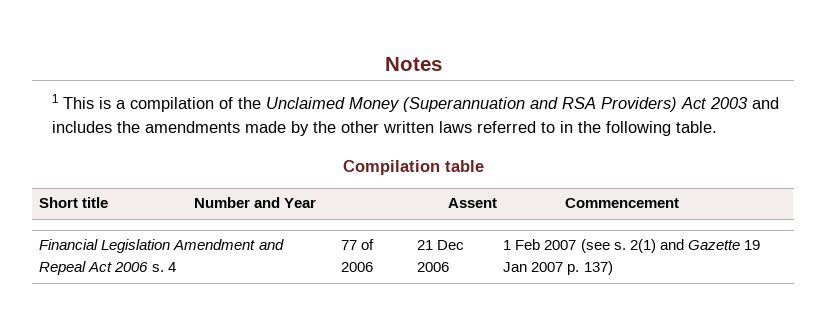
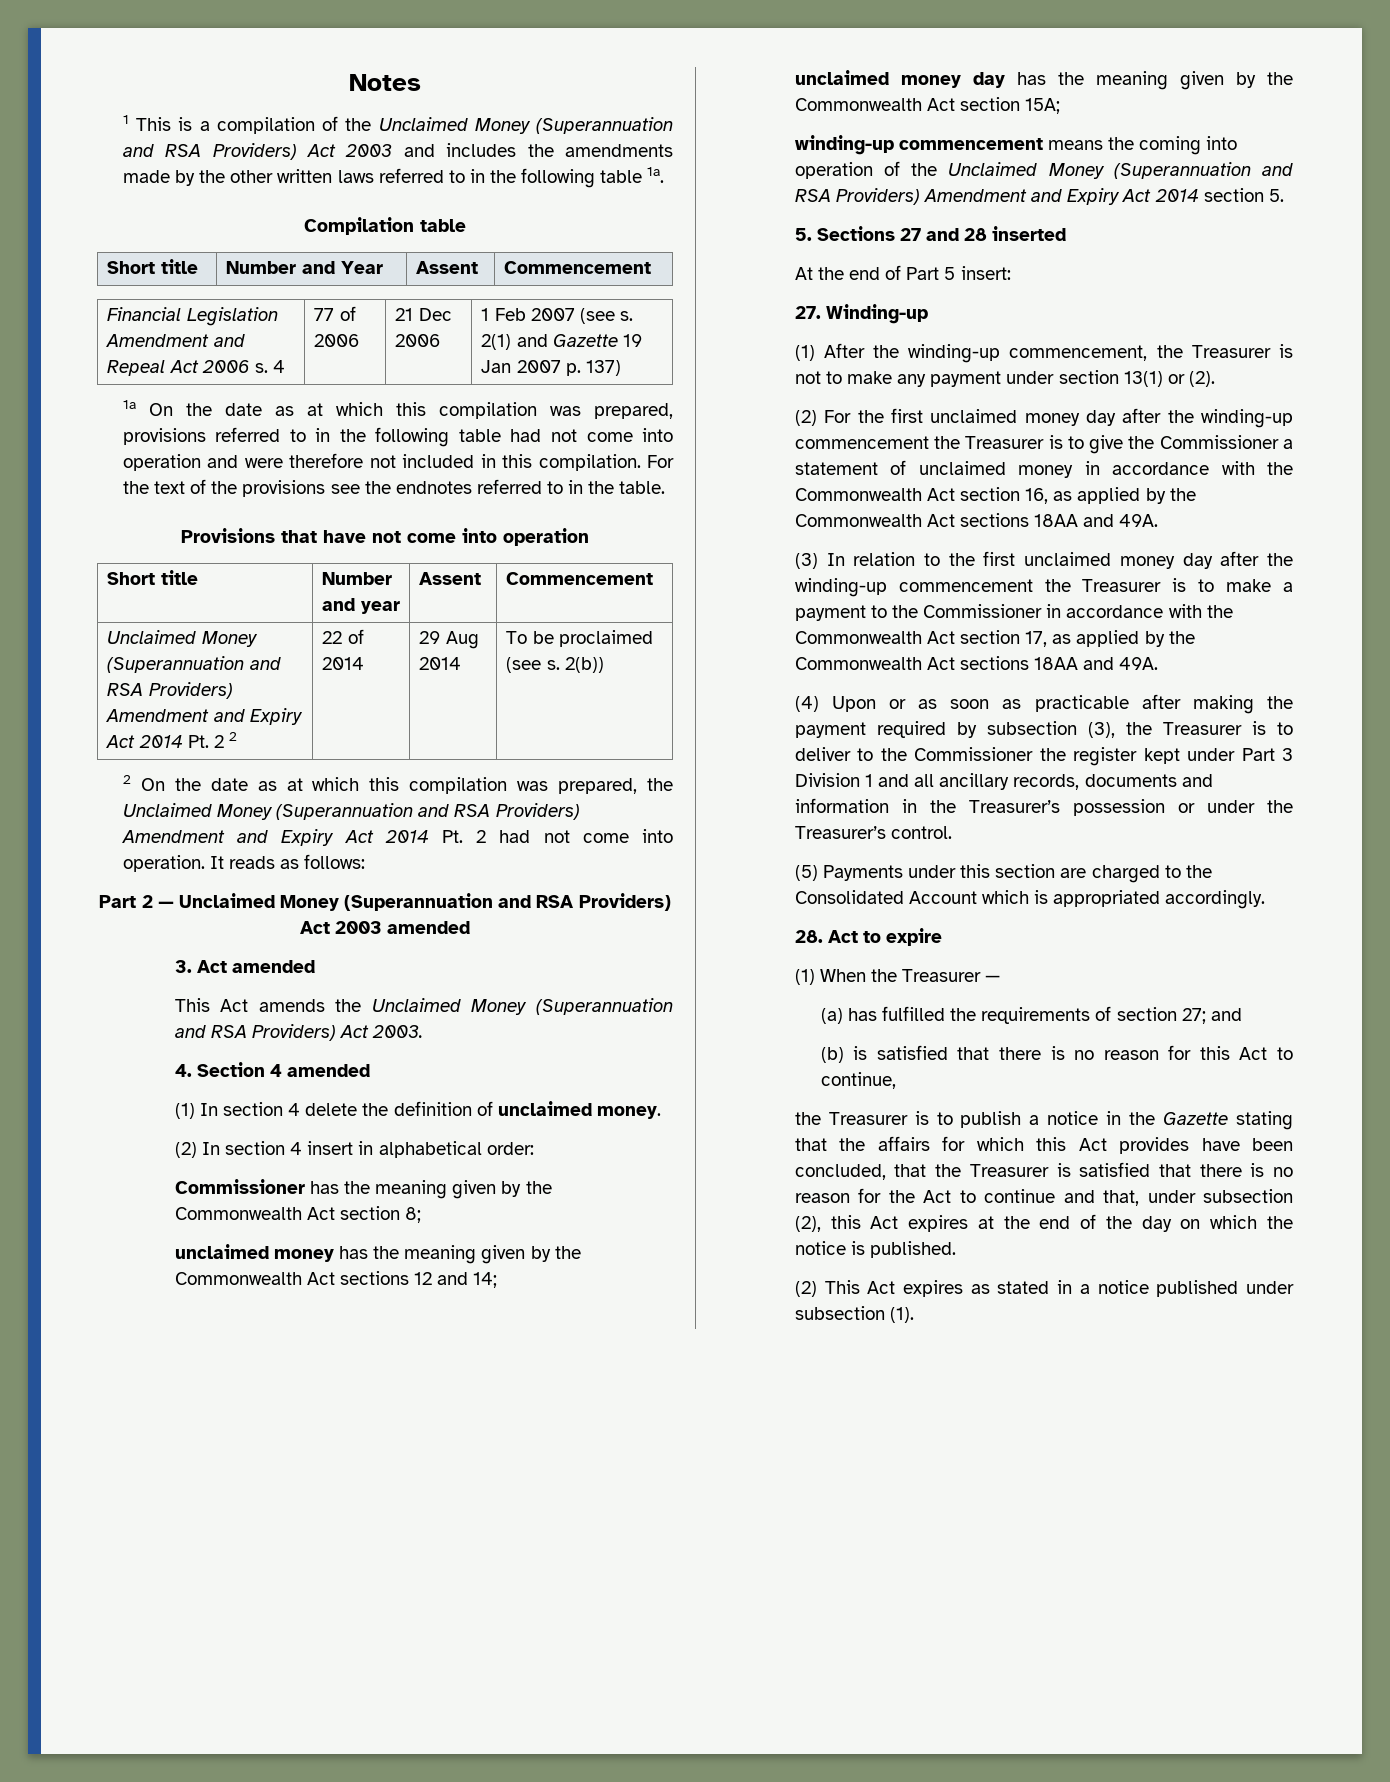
- 1 This is a compilation of the Unclaimed Money (Superannuation and RSA Providers) Act 2003 and includes the amendments made by the other written laws referred to in the following table.
+ 1 This is a compilation of the Unclaimed Money (Superannuation and RSA Providers) Act 2003 and includes the amendments made by the other written laws referred to in the following table 1a.
+ 1a On the date as at which this compilation was prepared, provisions referred to in the following table had not come into operation and were therefore not included in this compilation. For the text of the provisions see the endnotes referred to in the table.
+ Provisions that have not come into operation
+ Short title | Number and year | Assent | Commencement
+ Unclaimed Money (Superannuation and RSA Providers) Amendment and Expiry Act 2014 Pt. 2 2 | 22 of 2014 | 29 Aug 2014 | To be proclaimed (see s. 2(b))
+ 2 On the date as at which this compilation was prepared, the Unclaimed Money (Superannuation and RSA Providers) Amendment and Expiry Act 2014 Pt. 2 had not come into operation. It reads as follows:
+ Part 2 — Unclaimed Money (Superannuation and RSA Providers) Act 2003 amended
+ 3. Act amended
+ This Act amends the Unclaimed Money (Superannuation and RSA Providers) Act 2003.
+ 4. Section 4 amended
+ (1) In section 4 delete the definition of unclaimed money.
+ (2) In section 4 insert in alphabetical order:
+ Commissioner has the meaning given by the Commonwealth Act section 8;
+ unclaimed money has the meaning given by the Commonwealth Act sections 12 and 14;
+ unclaimed money day has the meaning given by the Commonwealth Act section 15A;
+ winding-up commencement means the coming into operation of the Unclaimed Money (Superannuation and RSA Providers) Amendment and Expiry Act 2014 section 5.
+ 5. Sections 27 and 28 inserted
+ At the end of Part 5 insert:
+ 27. Winding-up
+ (1) After the winding-up commencement, the Treasurer is not to make any payment under section 13(1) or (2).
+ (2) For the first unclaimed money day after the winding-up commencement the Treasurer is to give the Commissioner a statement of unclaimed money in accordance with the Commonwealth Act section 16, as applied by the Commonwealth Act sections 18AA and 49A.
+ (3) In relation to the first unclaimed money day after the winding-up commencement the Treasurer is to make a payment to the Commissioner in accordance with the Commonwealth Act section 17, as applied by the Commonwealth Act sections 18AA and 49A.
+ (4) Upon or as soon as practicable after making the payment required by subsection (3), the Treasurer is to deliver to the Commissioner the register kept under Part 3 Division 1 and all ancillary records, documents and information in the Treasurer’s possession or under the Treasurer’s control.
+ (5) Payments under this section are charged to the Consolidated Account which is appropriated accordingly.
+ 28. Act to expire
+ (1) When the Treasurer —
+ (a) has fulfilled the requirements of section 27; and
+ (b) is satisfied that there is no reason for this Act to continue,
+ the Treasurer is to publish a notice in the Gazette stating that the affairs for which this Act provides have been concluded, that the Treasurer is satisfied that there is no reason for the Act to continue and that, under subsection (2), this Act expires at the end of the day on which the notice is published.
+ (2) This Act expires as stated in a notice published under subsection (1).

